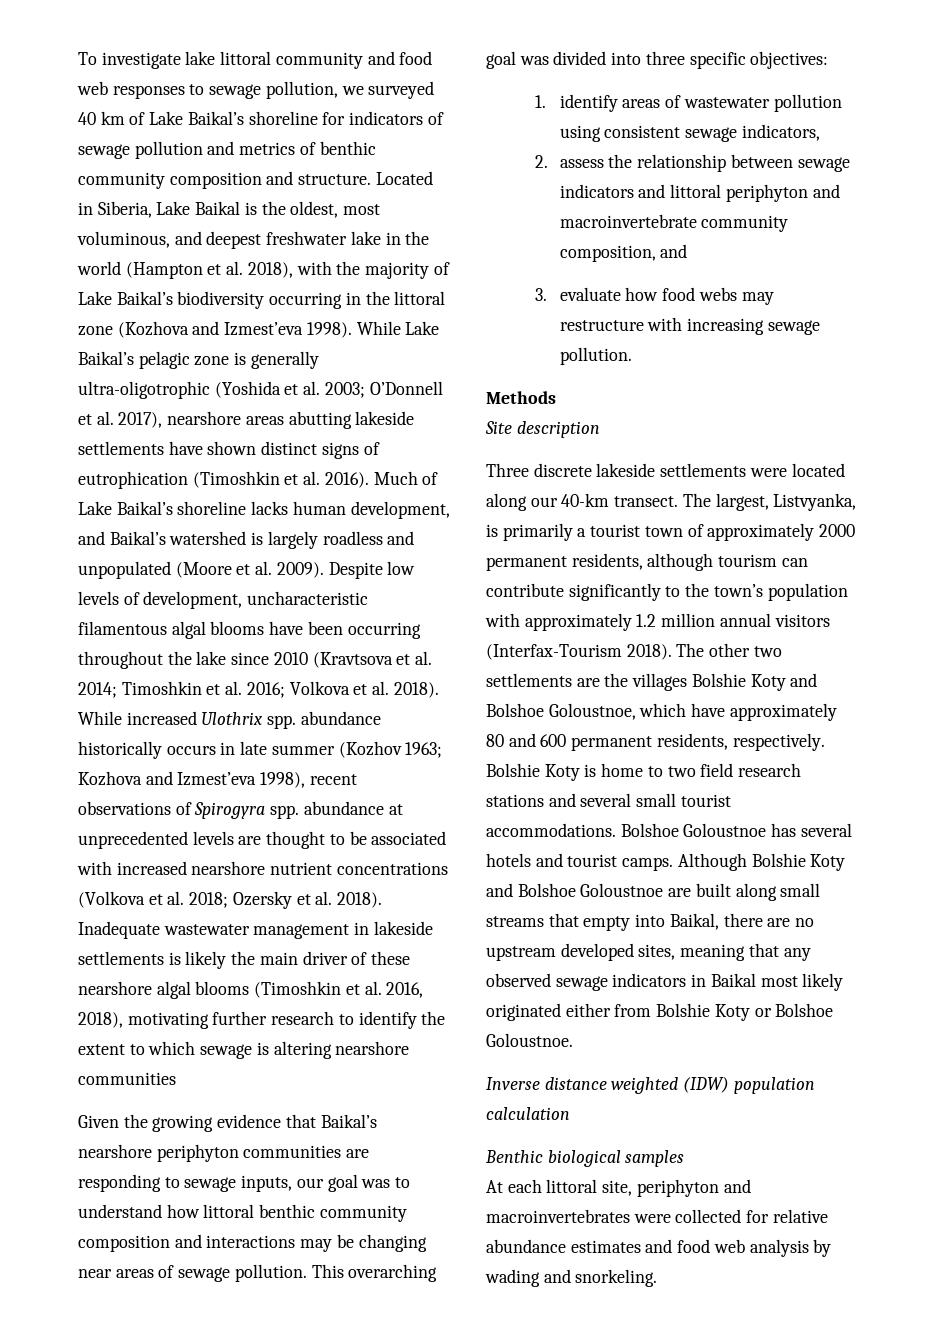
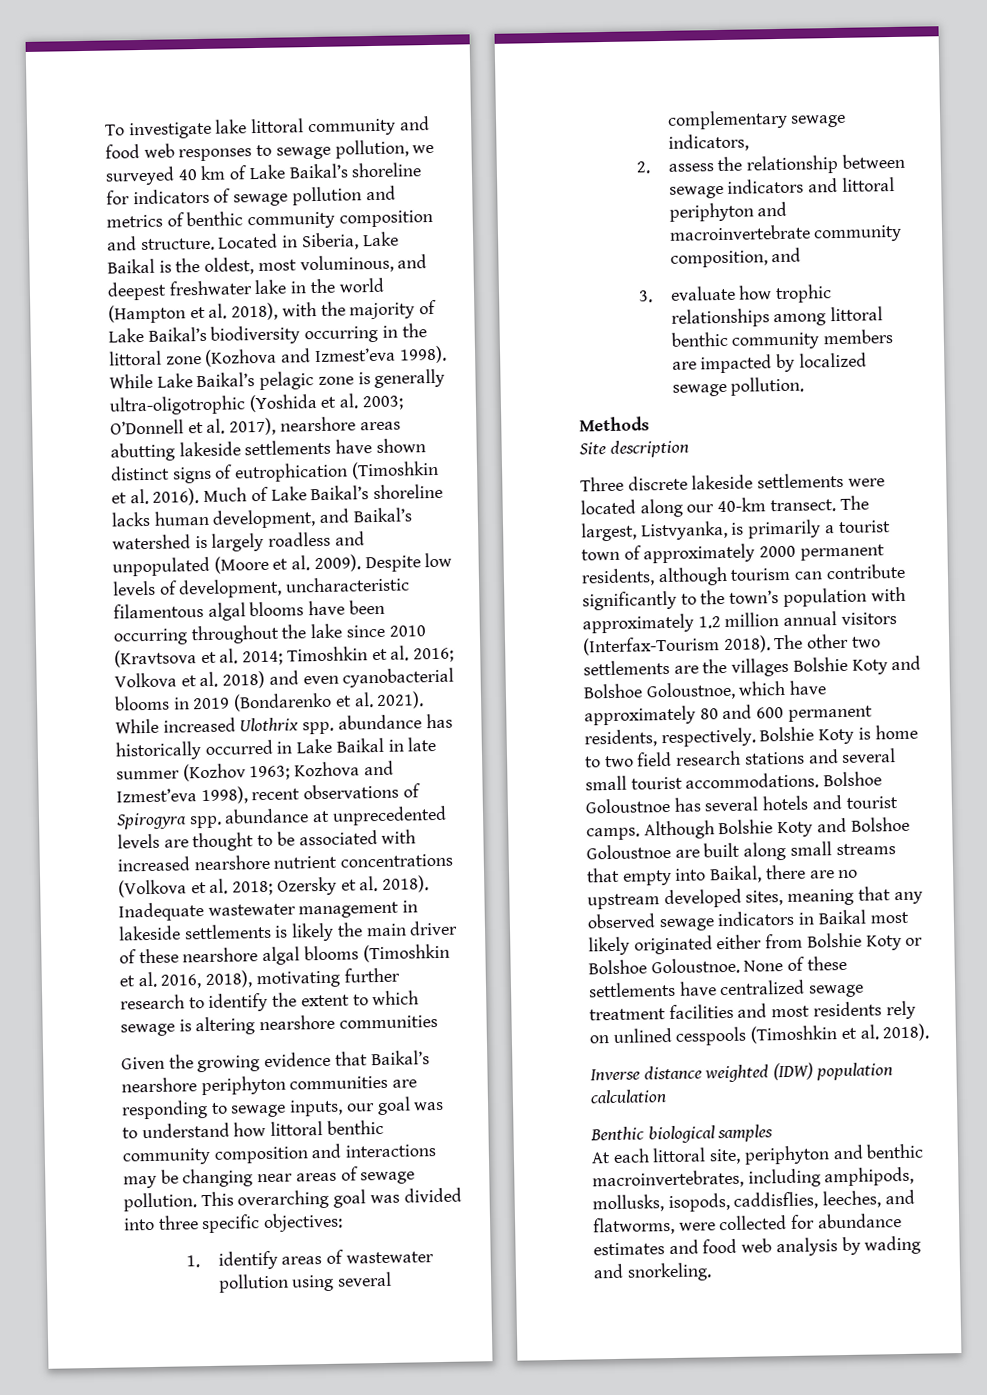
- Despite low levels of development, uncharacteristic filamentous algal blooms have been occurring throughout the lake since 2010 (Kravtsova et al. 2014; Timoshkin et al. 2016; Volkova et al. 2018).
+ Despite low levels of development, uncharacteristic filamentous algal blooms have been occurring throughout the lake since 2010 (Kravtsova et al. 2014; Timoshkin et al. 2016; Volkova et al. 2018) and even cyanobacterial blooms in 2019 (Bondarenko et al. 2021).
- While increased Ulothrix spp. abundance historically occurs in late summer (Kozhov 1963; Kozhova and Izmest’eva 1998), recent observations of Spirogyra spp. abundance at unprecedented levels are thought to be associated with increased nearshore nutrient concentrations (Volkova et al. 2018; Ozersky et al. 2018).
+ While increased Ulothrix spp. abundance has historically occurred in Lake Baikal in late summer (Kozhov 1963; Kozhova and Izmest’eva 1998), recent observations of Spirogyra spp. abundance at unprecedented levels are thought to be associated with increased nearshore nutrient concentrations (Volkova et al. 2018; Ozersky et al. 2018).
- 1. identify areas of wastewater pollution using consistent sewage indicators,
+ 1. identify areas of wastewater pollution using several complementary sewage indicators,
- 3. evaluate how food webs may restructure with increasing sewage pollution.
+ 3. evaluate how trophic relationships among littoral benthic community members are impacted by localized sewage pollution.
+ None of these settlements have centralized sewage treatment facilities and most residents rely on unlined cesspools (Timoshkin et al. 2018).
- At each littoral site, periphyton and macroinvertebrates were collected for relative abundance estimates and food web analysis by wading and snorkeling.
+ At each littoral site, periphyton and benthic macroinvertebrates, including amphipods, mollusks, isopods, caddisflies, leeches, and flatworms, were collected for abundance estimates and food web analysis by wading and snorkeling.

